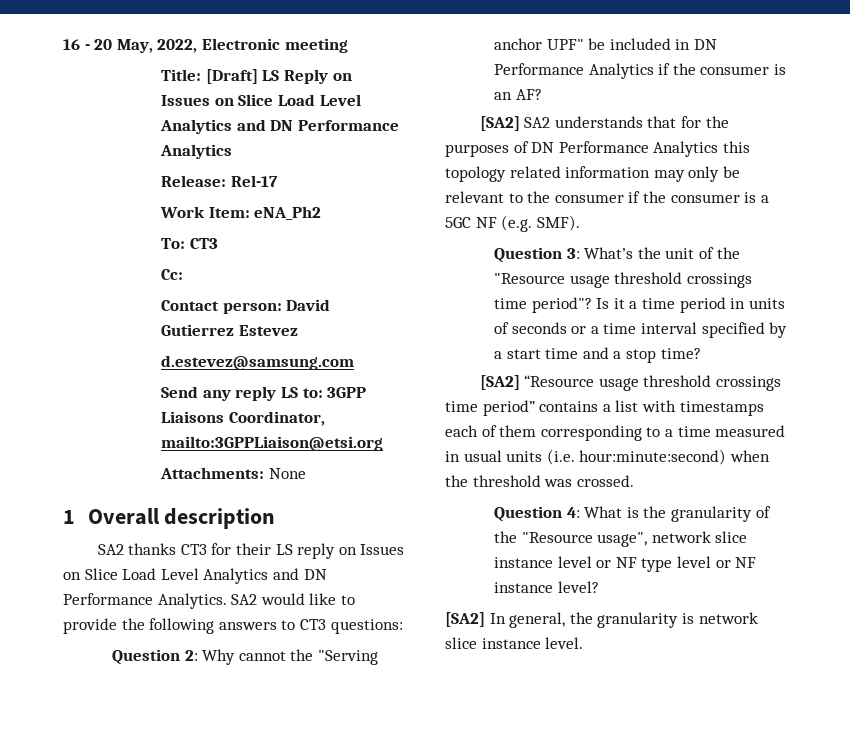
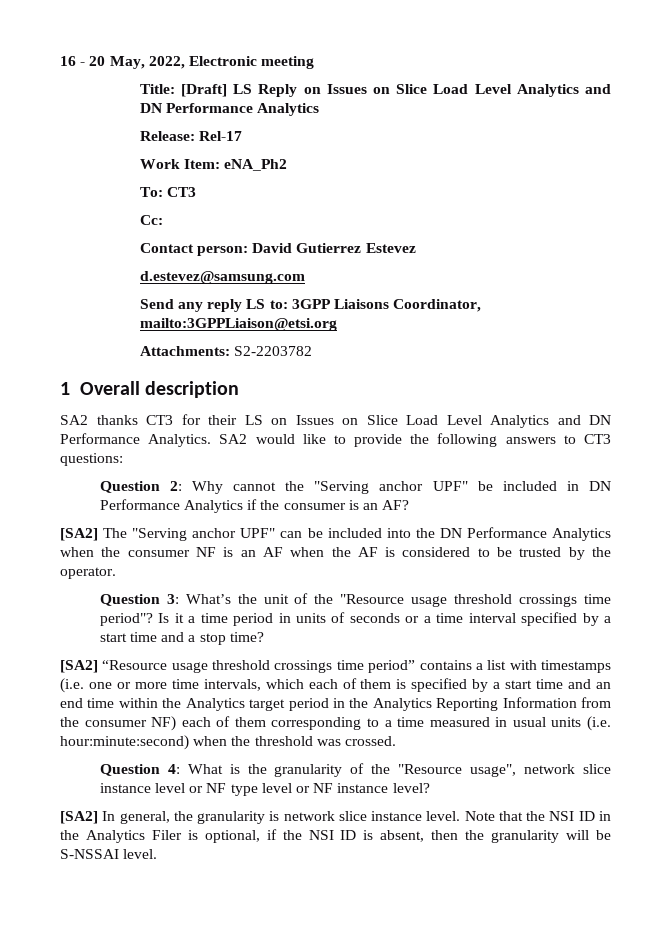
- Attachments: None
+ Attachments: S2-2203782
- SA2 thanks CT3 for their LS reply on Issues on Slice Load Level Analytics and DN Performance Analytics.
+ SA2 thanks CT3 for their LS on Issues on Slice Load Level Analytics and DN Performance Analytics.
- [SA2] SA2 understands that for the purposes of DN Performance Analytics this topology related information may only be relevant to the consumer if the consumer is a 5GC NF (e.g. SMF).
+ [SA2] The "Serving anchor UPF" can be included into the DN Performance Analytics when the consumer NF is an AF when the AF is considered to be trusted by the operator.
- [SA2] “Resource usage threshold crossings time period” contains a list with timestamps each of them corresponding to a time measured in usual units (i.e. hour:minute:second) when the threshold was crossed.
+ [SA2] “Resource usage threshold crossings time period” contains a list with timestamps (i.e. one or more time intervals, which each of them is specified by a start time and an end time within the Analytics target period in the Analytics Reporting Information from the consumer NF) each of them corresponding to a time measured in usual units (i.e. hour:minute:second) when the threshold was crossed.
+ Note that the NSI ID in the Analytics Filer is optional, if the NSI ID is absent, then the granularity will be S-NSSAI level.

